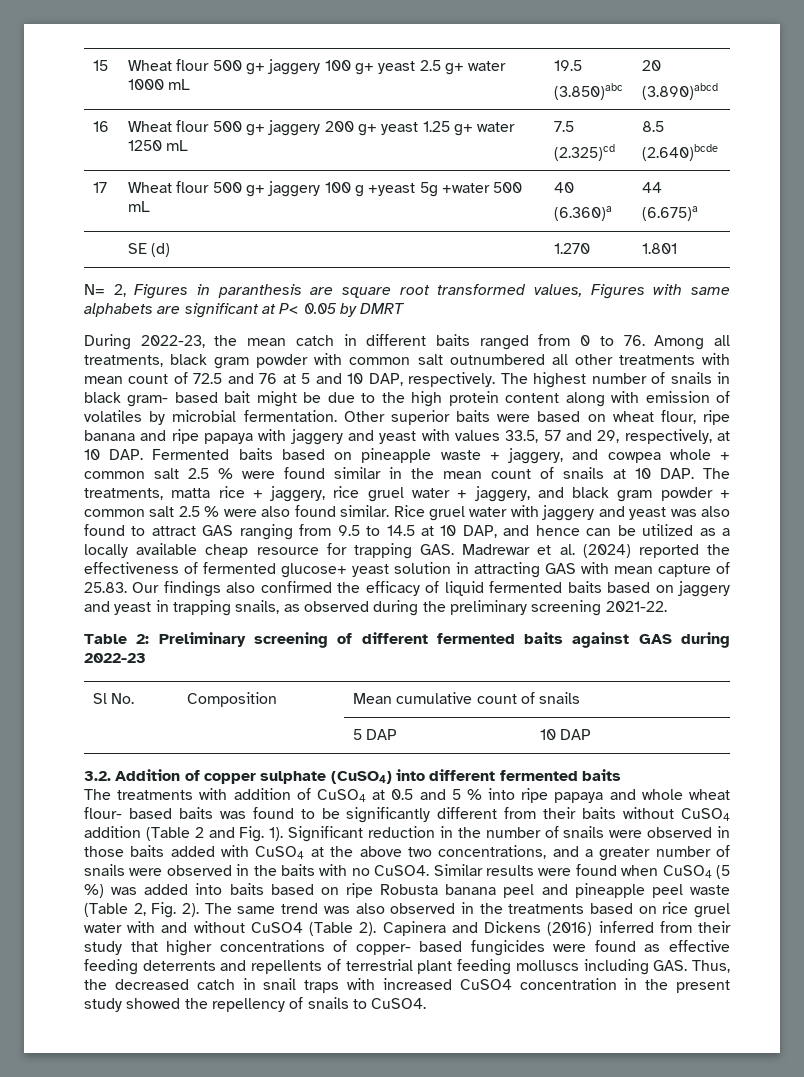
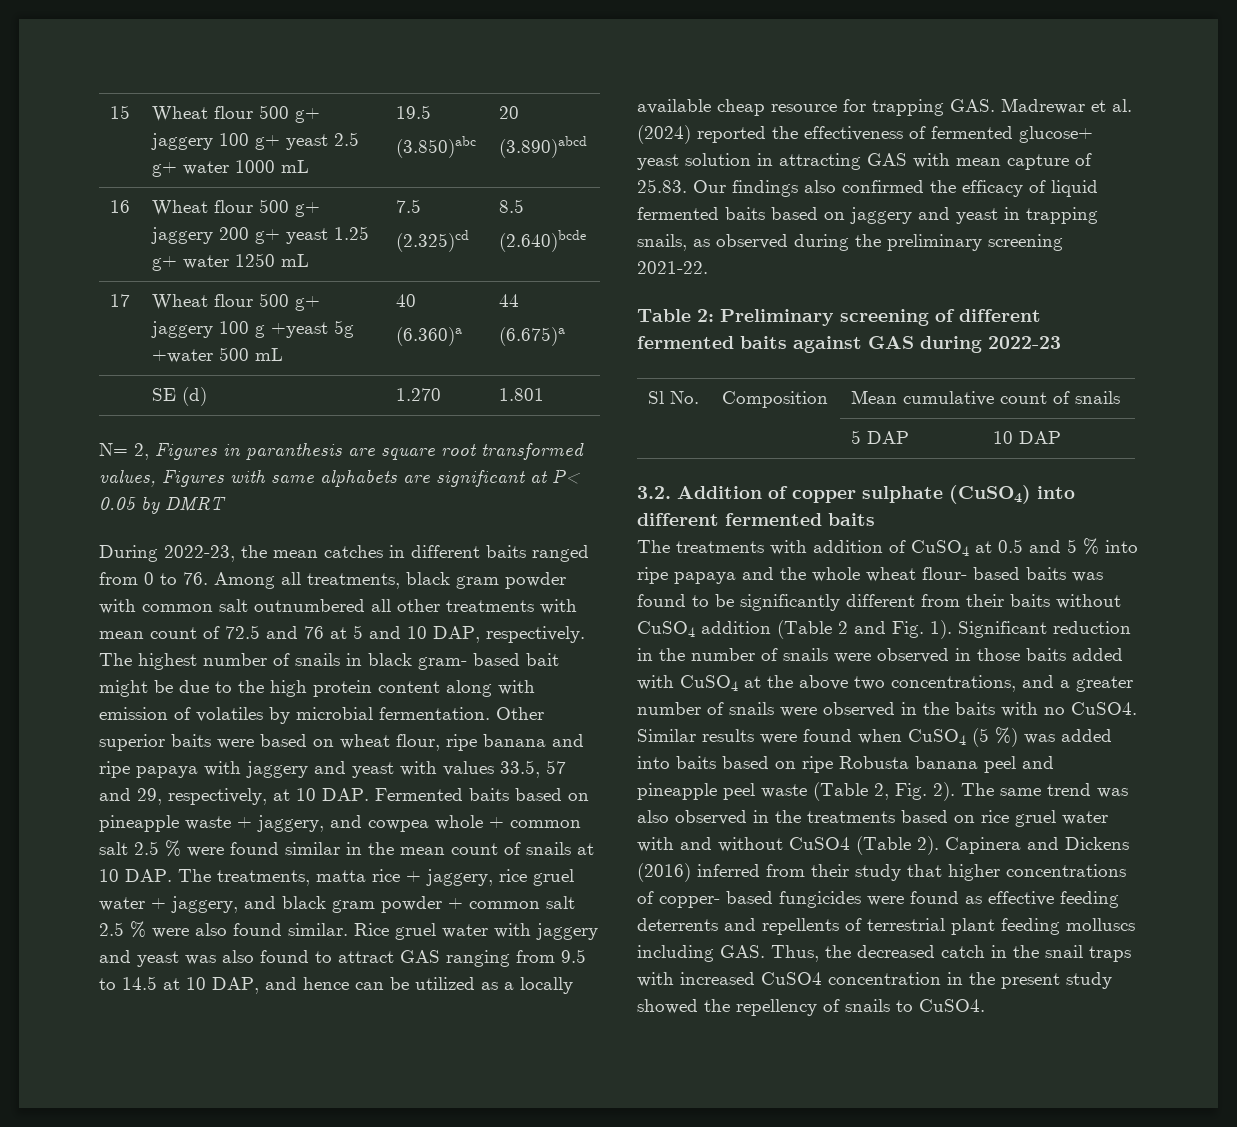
- During 2022-23, the mean catch in different baits ranged from 0 to 76. Among all treatments, black gram powder with common salt outnumbered all other treatments with mean count of 72.5 and 76 at 5 and 10 DAP, respectively.
+ During 2022-23, the mean catches in different baits ranged from 0 to 76. Among all treatments, black gram powder with common salt outnumbered all other treatments with mean count of 72.5 and 76 at 5 and 10 DAP, respectively.
- The treatments with addition of CuSO4 at 0.5 and 5 % into ripe papaya and whole wheat flour- based baits was found to be significantly different from their baits without CuSO4 addition (Table 2 and Fig. 1).
+ The treatments with addition of CuSO4 at 0.5 and 5 % into ripe papaya and the whole wheat flour- based baits was found to be significantly different from their baits without CuSO4 addition (Table 2 and Fig. 1).
- Capinera and Dickens (2016) inferred from their study that higher concentrations of copper- based fungicides were found as effective feeding deterrents and repellents of terrestrial plant feeding molluscs including GAS. Thus, the decreased catch in snail traps with increased CuSO4 concentration in the present study showed the repellency of snails to CuSO4.
+ Capinera and Dickens (2016) inferred from their study that higher concentrations of copper- based fungicides were found as effective feeding deterrents and repellents of terrestrial plant feeding molluscs including GAS. Thus, the decreased catch in the snail traps with increased CuSO4 concentration in the present study showed the repellency of snails to CuSO4.

